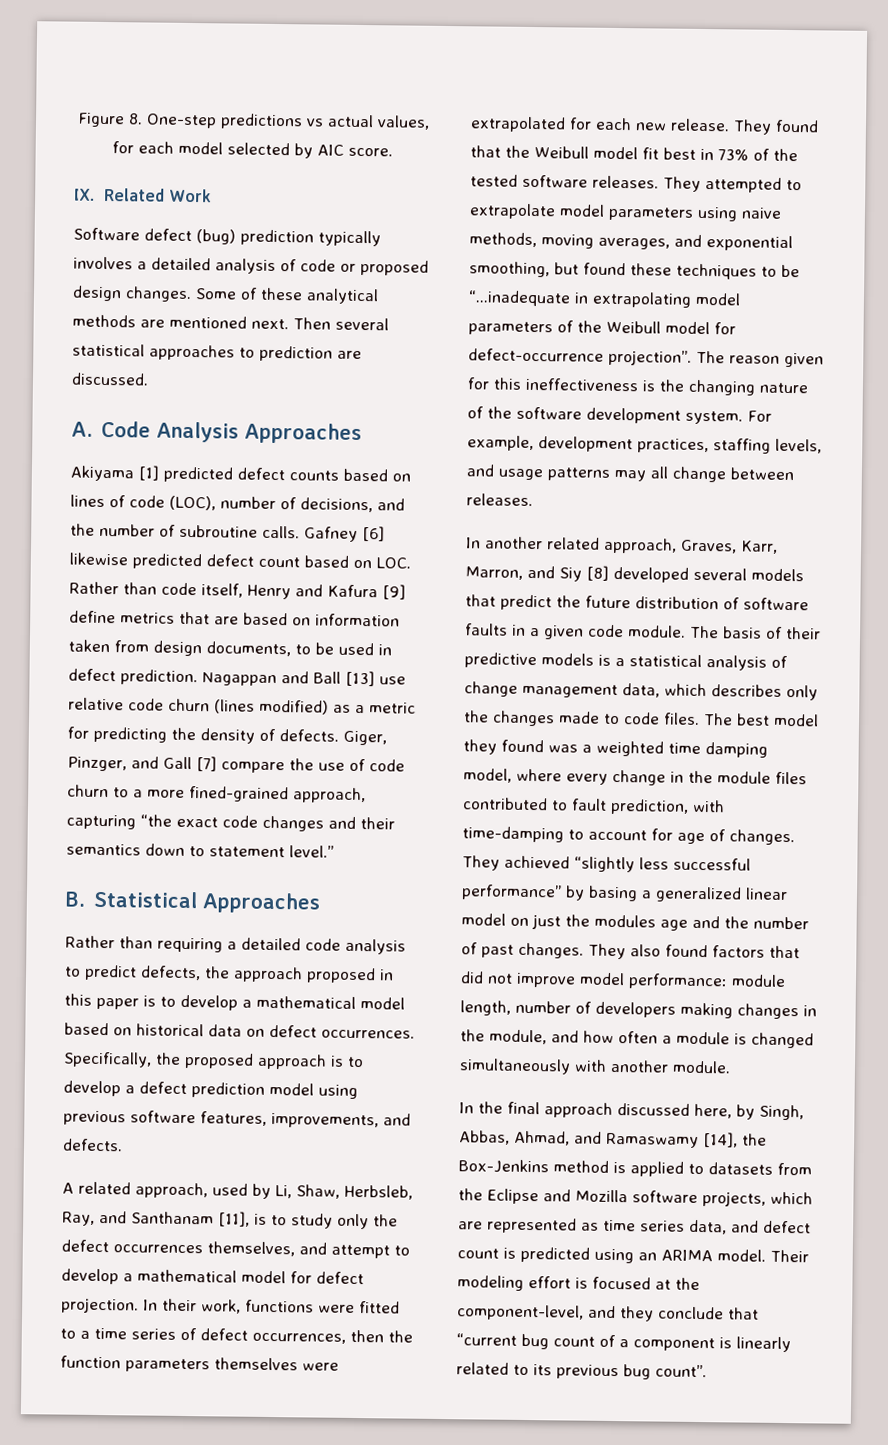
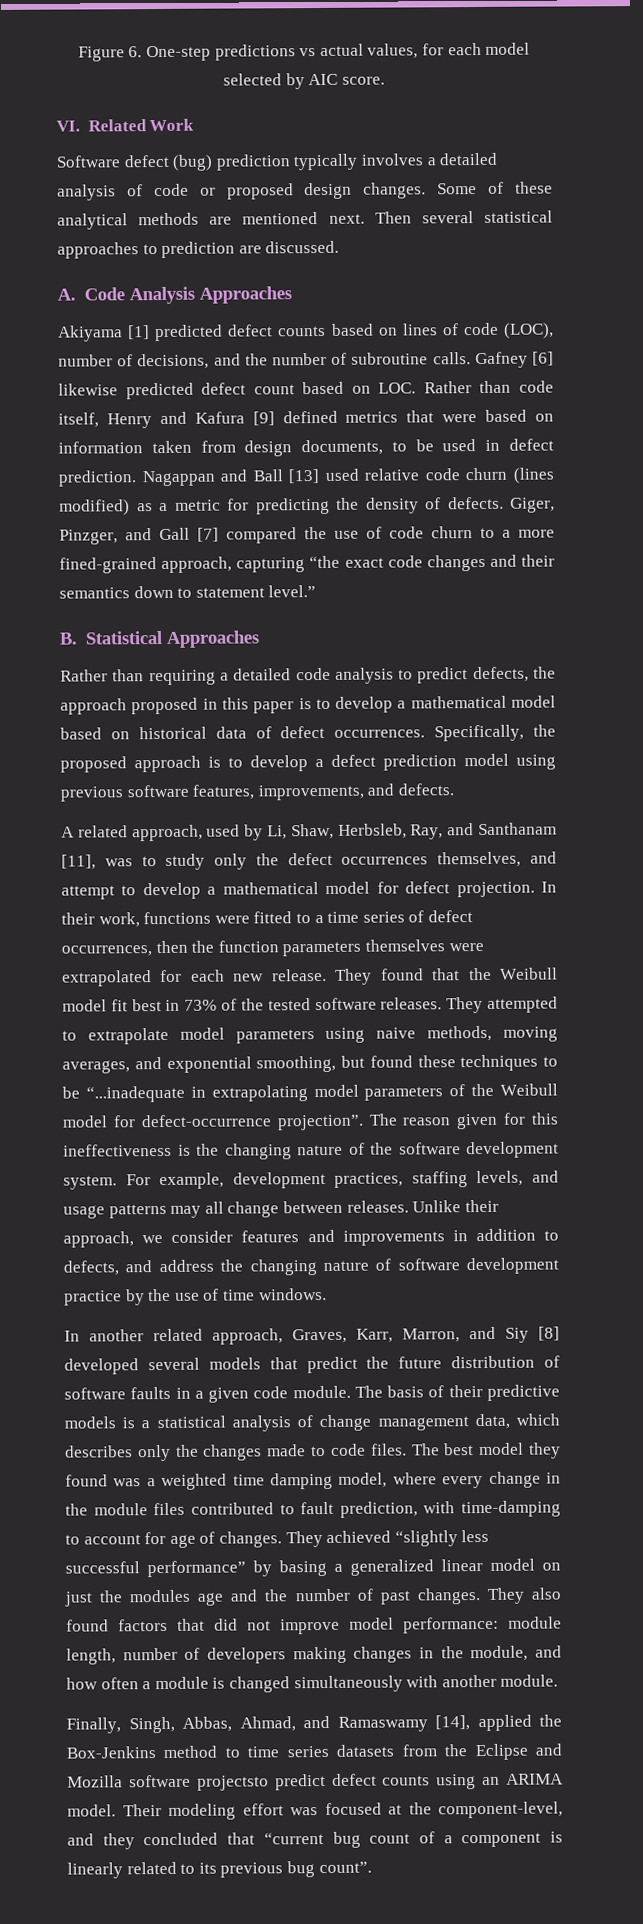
- Figure 8. One-step predictions vs actual values, for each model selected by AIC score.
+ Figure 6. One-step predictions vs actual values, for each model selected by AIC score.
- IX. Related Work
+ VI. Related Work
- Gafney [6] likewise predicted defect count based on LOC. Rather than code itself, Henry and Kafura [9] define metrics that are based on information taken from design documents, to be used in defect prediction.
+ Gafney [6] likewise predicted defect count based on LOC. Rather than code itself, Henry and Kafura [9] defined metrics that were based on information taken from design documents, to be used in defect prediction.
- Nagappan and Ball [13] use relative code churn (lines modified) as a metric for predicting the density of defects.
+ Nagappan and Ball [13] used relative code churn (lines modified) as a metric for predicting the density of defects.
- Giger, Pinzger, and Gall [7] compare the use of code churn to a more fined-grained approach, capturing “the exact code changes and their semantics down to statement level.”
+ Giger, Pinzger, and Gall [7] compared the use of code churn to a more fined-grained approach, capturing “the exact code changes and their semantics down to statement level.”
- Rather than requiring a detailed code analysis to predict defects, the approach proposed in this paper is to develop a mathematical model based on historical data on defect occurrences.
+ Rather than requiring a detailed code analysis to predict defects, the approach proposed in this paper is to develop a mathematical model based on historical data of defect occurrences.
- A related approach, used by Li, Shaw, Herbsleb, Ray, and Santhanam [11], is to study only the defect occurrences themselves, and attempt to develop a mathematical model for defect projection.
+ A related approach, used by Li, Shaw, Herbsleb, Ray, and Santhanam [11], was to study only the defect occurrences themselves, and attempt to develop a mathematical model for defect projection.
+ Unlike their approach, we consider features and improvements in addition to defects, and address the changing nature of software development practice by the use of time windows.
- In the final approach discussed here, by Singh, Abbas, Ahmad, and Ramaswamy [14], the Box-Jenkins method is applied to datasets from the Eclipse and Mozilla software projects, which are represented as time series data, and defect count is predicted using an ARIMA model.
+ Finally, Singh, Abbas, Ahmad, and Ramaswamy [14], applied the Box-Jenkins method to time series datasets from the Eclipse and Mozilla software projectsto predict defect counts using an ARIMA model.
- Their modeling effort is focused at the component-level, and they conclude that “current bug count of a component is linearly related to its previous bug count”.
+ Their modeling effort was focused at the component-level, and they concluded that “current bug count of a component is linearly related to its previous bug count”.

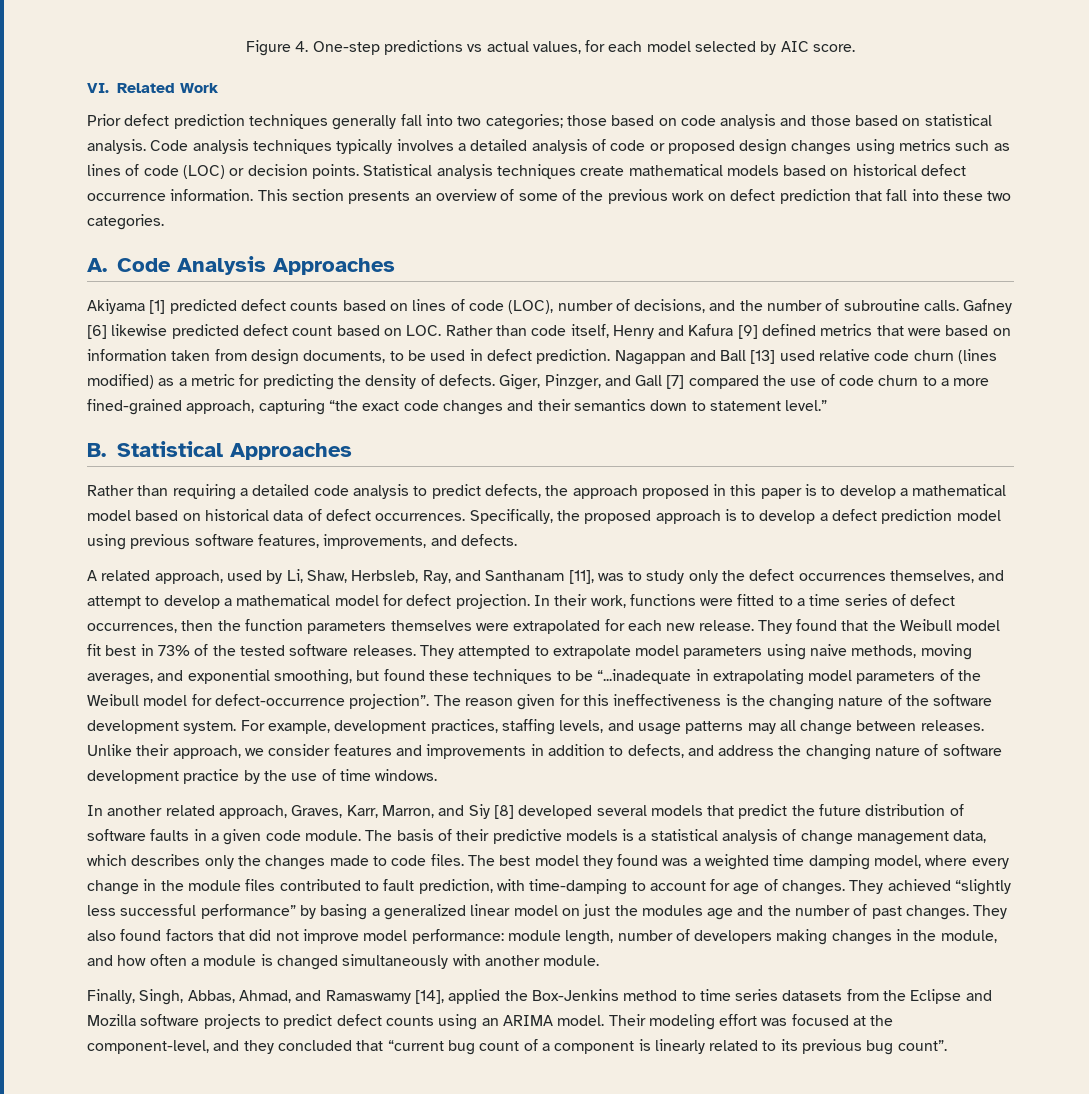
- Figure 6. One-step predictions vs actual values, for each model selected by AIC score.
+ Figure 4. One-step predictions vs actual values, for each model selected by AIC score.
- Software defect (bug) prediction typically involves a detailed analysis of code or proposed design changes. Some of these analytical methods are mentioned next. Then several statistical approaches to prediction are discussed.
+ Prior defect prediction techniques generally fall into two categories; those based on code analysis and those based on statistical analysis. Code analysis techniques typically involves a detailed analysis of code or proposed design changes using metrics such as lines of code (LOC) or decision points. Statistical analysis techniques create mathematical models based on historical defect occurrence information. This section presents an overview of some of the previous work on defect prediction that fall into these two categories.
- Finally, Singh, Abbas, Ahmad, and Ramaswamy [14], applied the Box-Jenkins method to time series datasets from the Eclipse and Mozilla software projectsto predict defect counts using an ARIMA model.
+ Finally, Singh, Abbas, Ahmad, and Ramaswamy [14], applied the Box-Jenkins method to time series datasets from the Eclipse and Mozilla software projects to predict defect counts using an ARIMA model.

